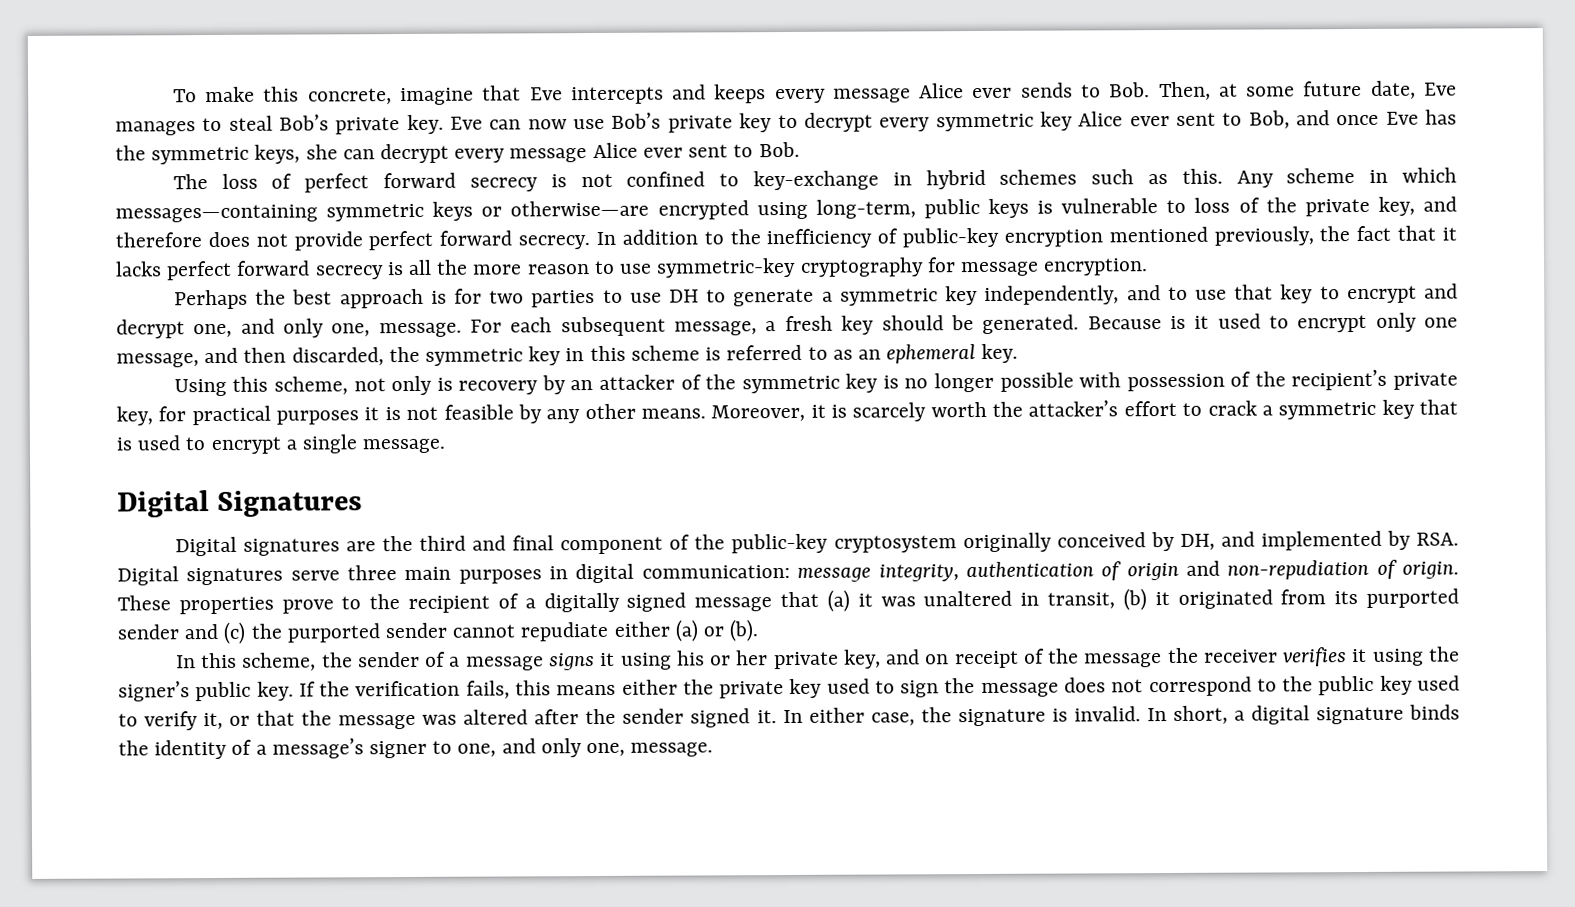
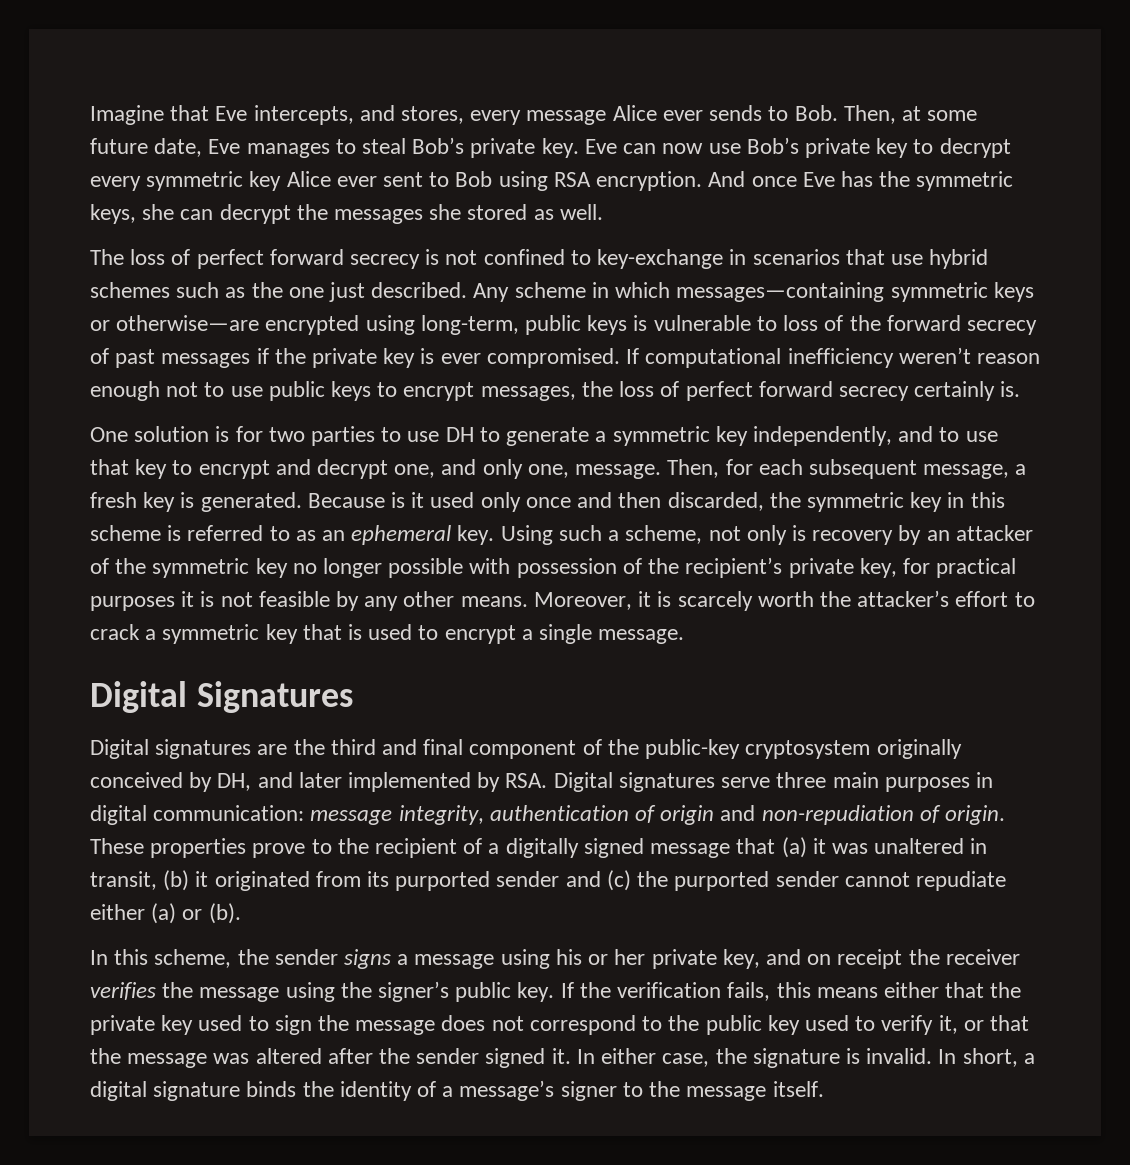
- To make this concrete, imagine that Eve intercepts and keeps every message Alice ever sends to Bob. Then, at some future date, Eve manages to steal Bob’s private key.
+ Imagine that Eve intercepts, and stores, every message Alice ever sends to Bob. Then, at some future date, Eve manages to steal Bob’s private key.
- Eve can now use Bob’s private key to decrypt every symmetric key Alice ever sent to Bob, and once Eve has the symmetric keys, she can decrypt every message Alice ever sent to Bob.
+ Eve can now use Bob’s private key to decrypt every symmetric key Alice ever sent to Bob using RSA encryption. And once Eve has the symmetric keys, she can decrypt the messages she stored as well.
- The loss of perfect forward secrecy is not confined to key-exchange in hybrid schemes such as this.
+ The loss of perfect forward secrecy is not confined to key-exchange in scenarios that use hybrid schemes such as the one just described.
- Any scheme in which messages—containing symmetric keys or otherwise—are encrypted using long-term, public keys is vulnerable to loss of the private key, and therefore does not provide perfect forward secrecy. In addition to the inefficiency of public-key encryption mentioned previously, the fact that it lacks perfect forward secrecy is all the more reason to use symmetric-key cryptography for message encryption.
- Perhaps the best approach is for two parties to use DH to generate a symmetric key independently, and to use that key to encrypt and decrypt one, and only one, message.
+ Any scheme in which messages—containing symmetric keys or otherwise—are encrypted using long-term, public keys is vulnerable to loss of the forward secrecy of past messages if the private key is ever compromised. If computational inefficiency weren’t reason enough not to use public keys to encrypt messages, the loss of perfect forward secrecy certainly is.
+ One solution is for two parties to use DH to generate a symmetric key independently, and to use that key to encrypt and decrypt one, and only one, message.
- For each subsequent message, a fresh key should be generated.
+ Then, for each subsequent message, a fresh key is generated.
- Because is it used to encrypt only one message, and then discarded, the symmetric key in this scheme is referred to as an ephemeral key.
- Using this scheme, not only is recovery by an attacker of the symmetric key is no longer possible with possession of the recipient’s private key, for practical purposes it is not feasible by any other means.
+ Because is it used only once and then discarded, the symmetric key in this scheme is referred to as an ephemeral key. Using such a scheme, not only is recovery by an attacker of the symmetric key no longer possible with possession of the recipient’s private key, for practical purposes it is not feasible by any other means.
- Digital signatures are the third and final component of the public-key cryptosystem originally conceived by DH, and implemented by RSA. Digital signatures serve three main purposes in digital communication: message integrity, authentication of origin and non-repudiation of origin.
+ Digital signatures are the third and final component of the public-key cryptosystem originally conceived by DH, and later implemented by RSA. Digital signatures serve three main purposes in digital communication: message integrity, authentication of origin and non-repudiation of origin.
- In this scheme, the sender of a message signs it using his or her private key, and on receipt of the message the receiver verifies it using the signer’s public key.
+ In this scheme, the sender signs a message using his or her private key, and on receipt the receiver verifies the message using the signer’s public key.
- If the verification fails, this means either the private key used to sign the message does not correspond to the public key used to verify it, or that the message was altered after the sender signed it.
+ If the verification fails, this means either that the private key used to sign the message does not correspond to the public key used to verify it, or that the message was altered after the sender signed it.
- In short, a digital signature binds the identity of a message’s signer to one, and only one, message.
+ In short, a digital signature binds the identity of a message’s signer to the message itself.

